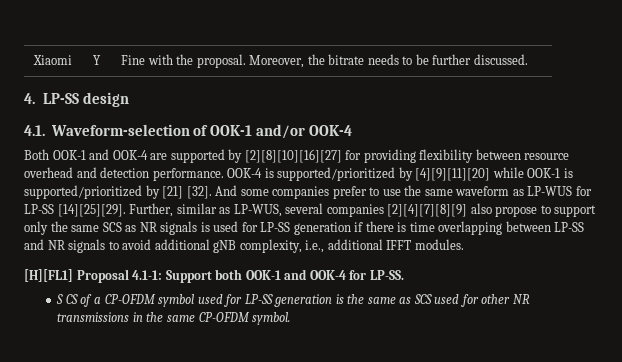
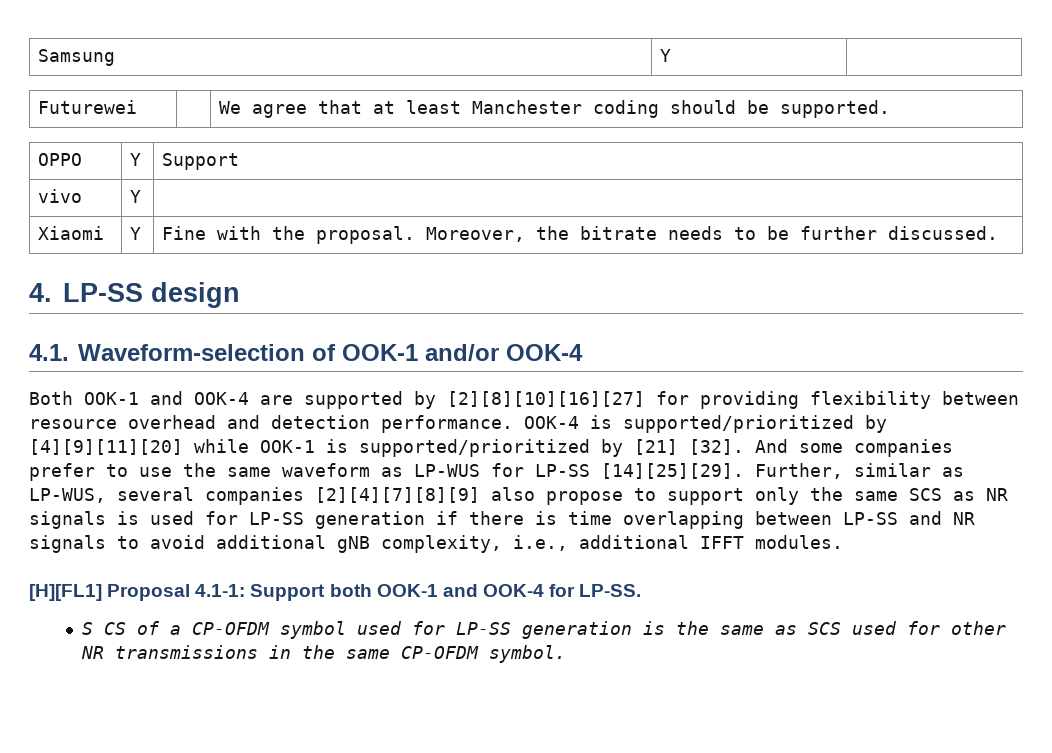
+ Samsung | Y |
+ Futurewei | | We agree that at least Manchester coding should be supported.
+ OPPO | Y | Support
+ vivo | Y |

